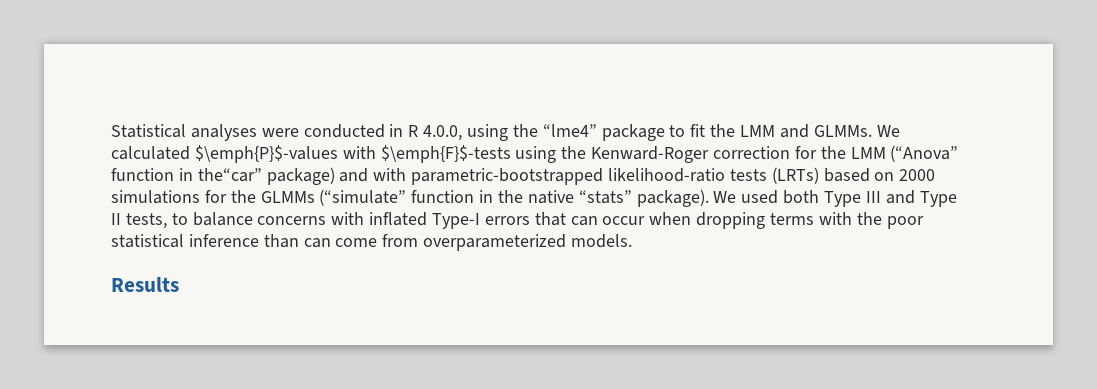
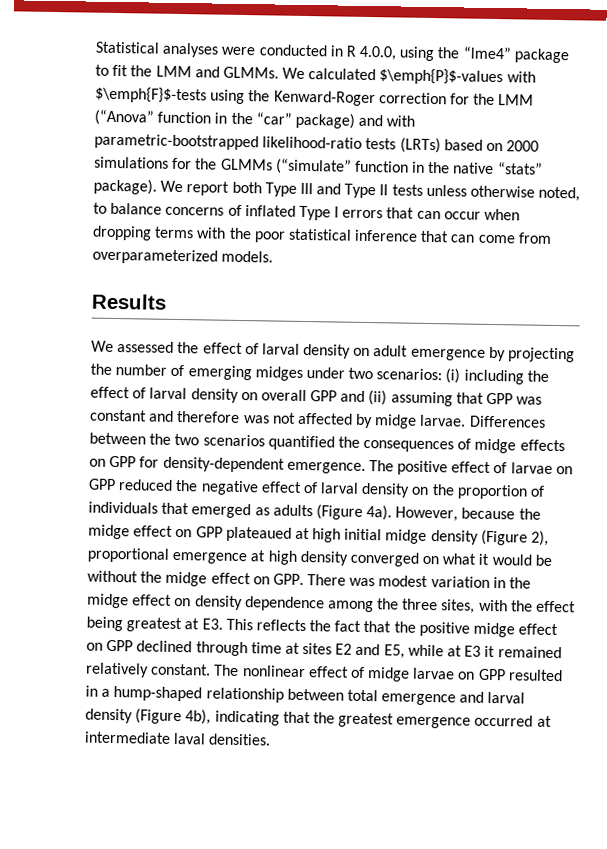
- We calculated $\emph{P}$-values with $\emph{F}$-tests using the Kenward-Roger correction for the LMM (“Anova” function in the“car” package) and with parametric-bootstrapped likelihood-ratio tests (LRTs) based on 2000 simulations for the GLMMs (“simulate” function in the native “stats” package).
+ We calculated $\emph{P}$-values with $\emph{F}$-tests using the Kenward-Roger correction for the LMM (“Anova” function in the “car” package) and with parametric-bootstrapped likelihood-ratio tests (LRTs) based on 2000 simulations for the GLMMs (“simulate” function in the native “stats” package).
- We used both Type III and Type II tests, to balance concerns with inflated Type-I errors that can occur when dropping terms with the poor statistical inference than can come from overparameterized models.
+ We report both Type III and Type II tests unless otherwise noted, to balance concerns of inflated Type I errors that can occur when dropping terms with the poor statistical inference that can come from overparameterized models.
+ We assessed the effect of larval density on adult emergence by projecting the number of emerging midges under two scenarios: (i) including the effect of larval density on overall GPP and (ii) assuming that GPP was constant and therefore was not affected by midge larvae. Differences between the two scenarios quantified the consequences of midge effects on GPP for density-dependent emergence. The positive effect of larvae on GPP reduced the negative effect of larval density on the proportion of individuals that emerged as adults (Figure 4a). However, because the midge effect on GPP plateaued at high initial midge density (Figure 2), proportional emergence at high density converged on what it would be without the midge effect on GPP. There was modest variation in the midge effect on density dependence among the three sites, with the effect being greatest at E3. This reflects the fact that the positive midge effect on GPP declined through time at sites E2 and E5, while at E3 it remained relatively constant. The nonlinear effect of midge larvae on GPP resulted in a hump-shaped relationship between total emergence and larval density (Figure 4b), indicating that the greatest emergence occurred at intermediate laval densities.

